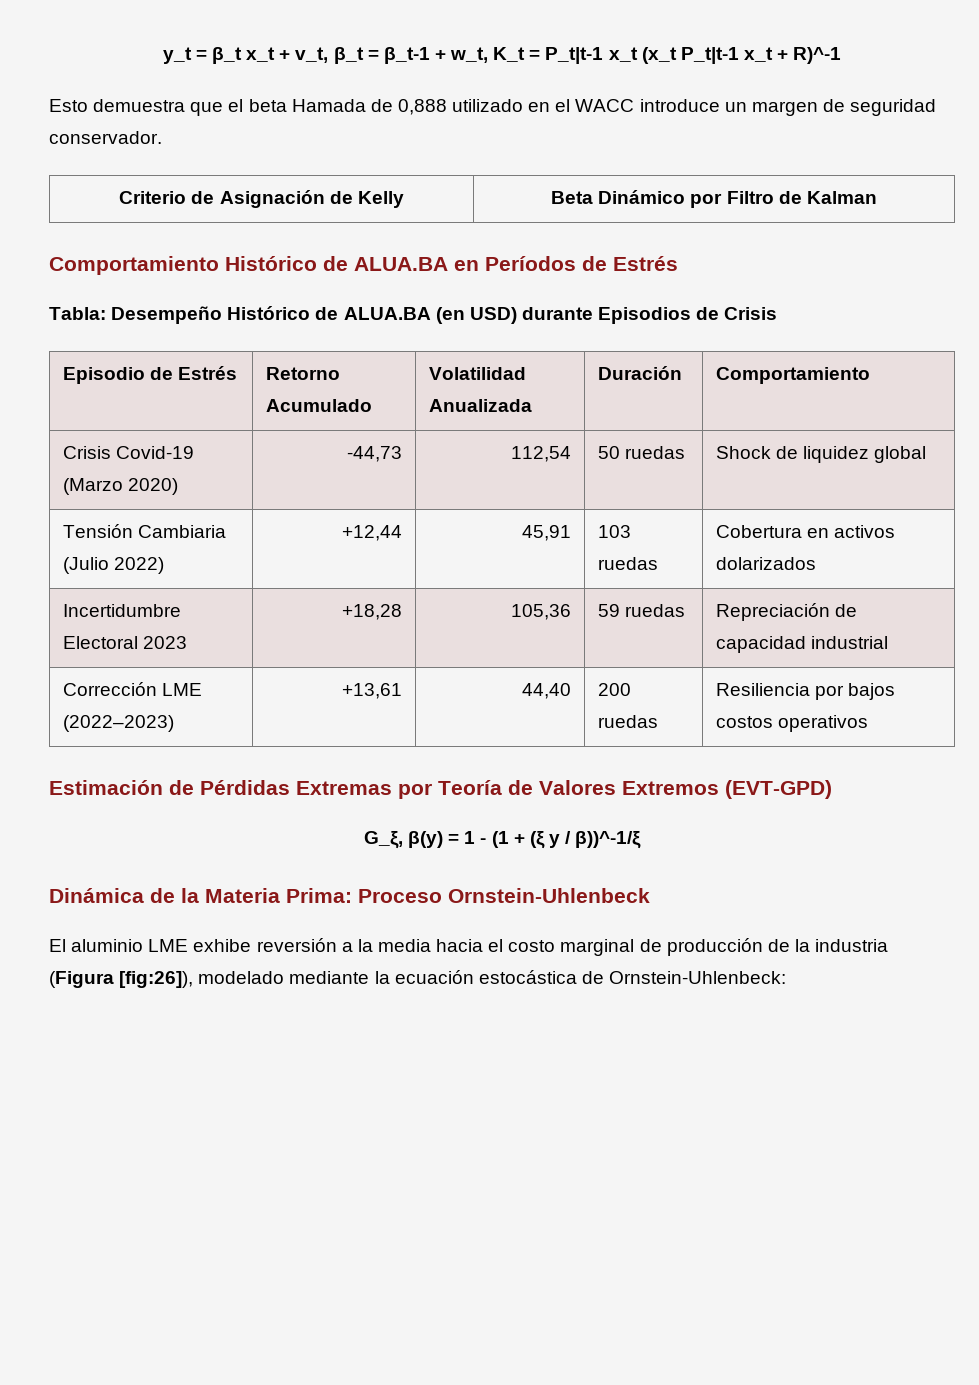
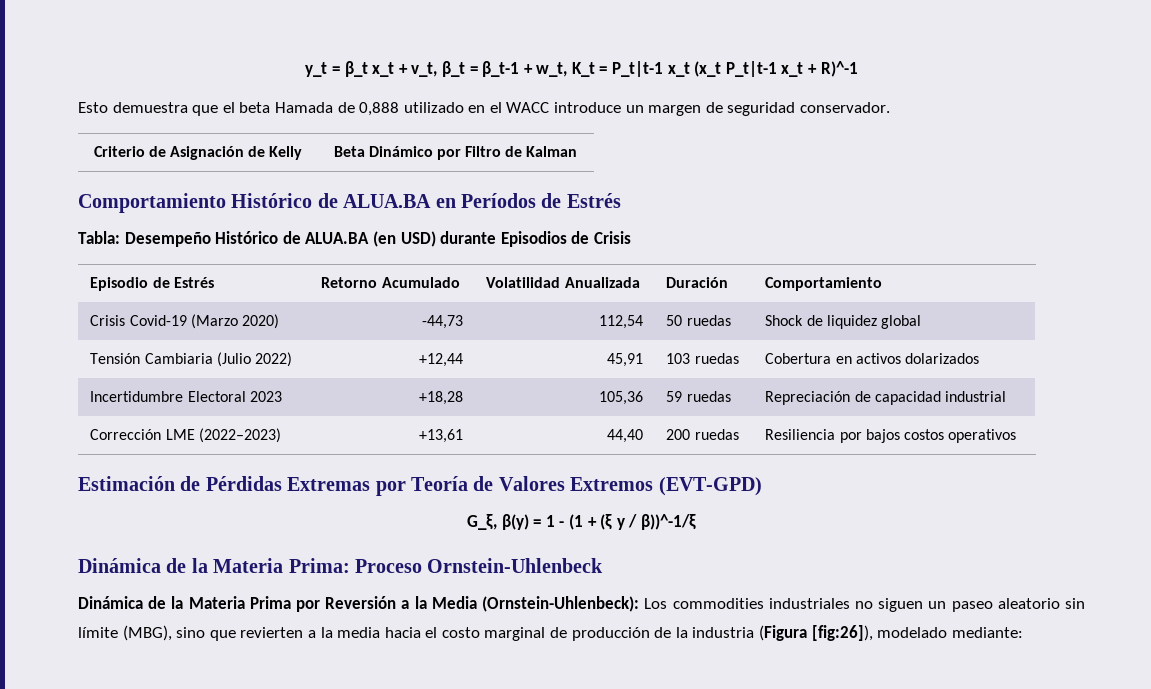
- El aluminio LME exhibe reversión a la media hacia el costo marginal de producción de la industria (Figura [fig:26]), modelado mediante la ecuación estocástica de Ornstein-Uhlenbeck:
+ Dinámica de la Materia Prima por Reversión a la Media (Ornstein-Uhlenbeck): Los commodities industriales no siguen un paseo aleatorio sin límite (MBG), sino que revierten a la media hacia el costo marginal de producción de la industria (Figura [fig:26]), modelado mediante:

